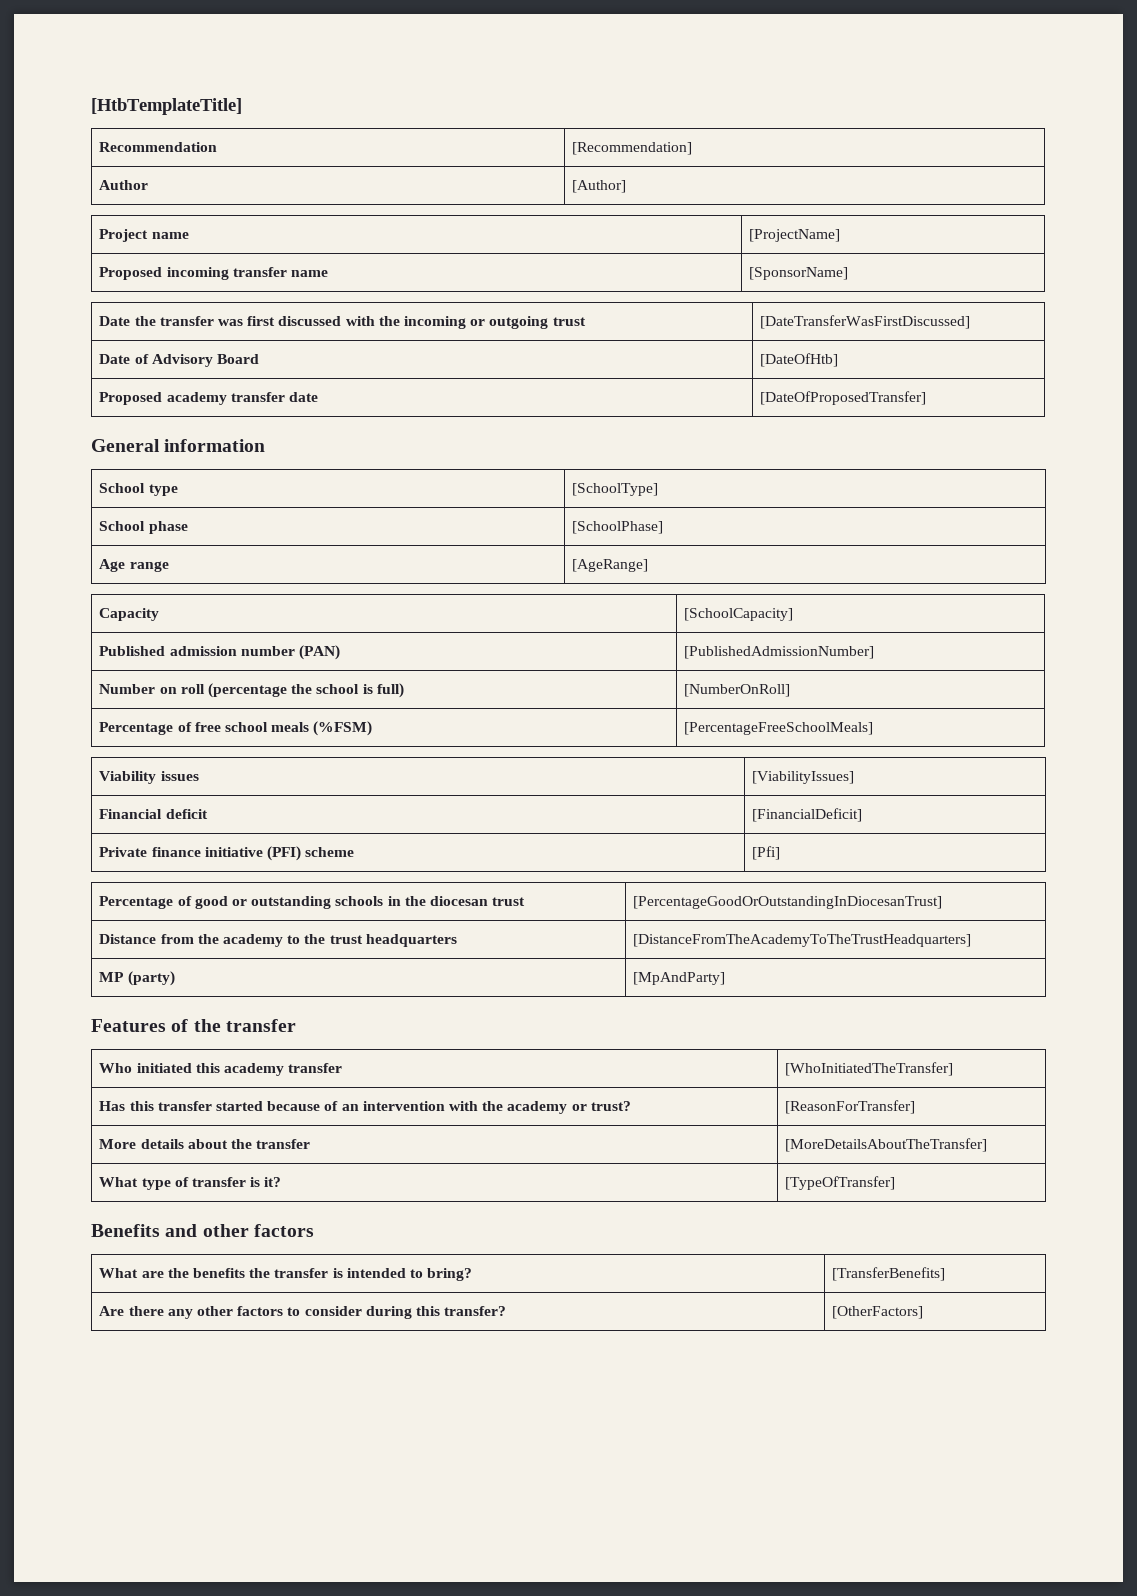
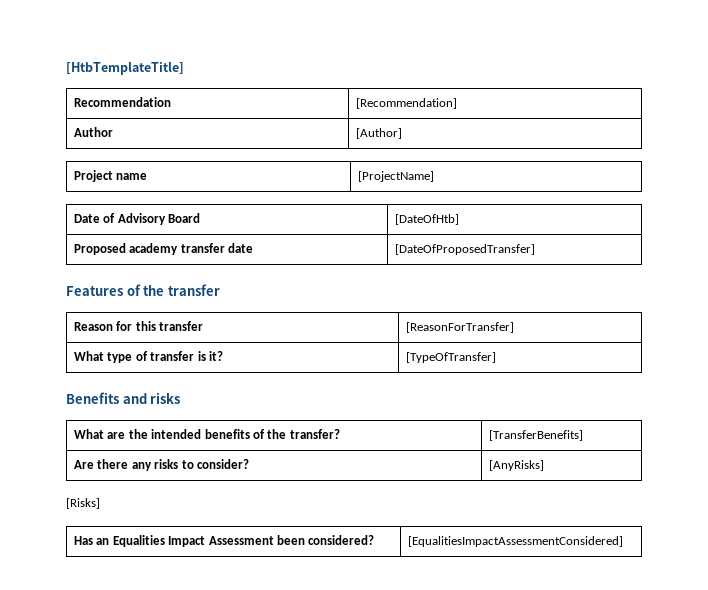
- Proposed incoming transfer name | [SponsorName]
- Date the transfer was first discussed with the incoming or outgoing trust | [DateTransferWasFirstDiscussed]
- General information
- School type | [SchoolType]
- School phase | [SchoolPhase]
- Age range | [AgeRange]
- Capacity | [SchoolCapacity]
- Published admission number (PAN) | [PublishedAdmissionNumber]
- Number on roll (percentage the school is full) | [NumberOnRoll]
- Percentage of free school meals (%FSM) | [PercentageFreeSchoolMeals]
- Viability issues | [ViabilityIssues]
- Financial deficit | [FinancialDeficit]
- Private finance initiative (PFI) scheme | [Pfi]
- Percentage of good or outstanding schools in the diocesan trust | [PercentageGoodOrOutstandingInDiocesanTrust]
- Distance from the academy to the trust headquarters | [DistanceFromTheAcademyToTheTrustHeadquarters]
- MP (party) | [MpAndParty]
  Features of the transfer
- Who initiated this academy transfer | [WhoInitiatedTheTransfer]
- Has this transfer started because of an intervention with the academy or trust? | [ReasonForTransfer]
- More details about the transfer | [MoreDetailsAboutTheTransfer]
+ Reason for this transfer | [ReasonForTransfer]
- Benefits and other factors
+ Benefits and risks
- What are the benefits the transfer is intended to bring? | [TransferBenefits]
- Are there any other factors to consider during this transfer? | [OtherFactors]
+ What are the intended benefits of the transfer? | [TransferBenefits]
+ Are there any risks to consider? | [AnyRisks]
+ [Risks]
+ Has an Equalities Impact Assessment been considered? | [EqualitiesImpactAssessmentConsidered]

